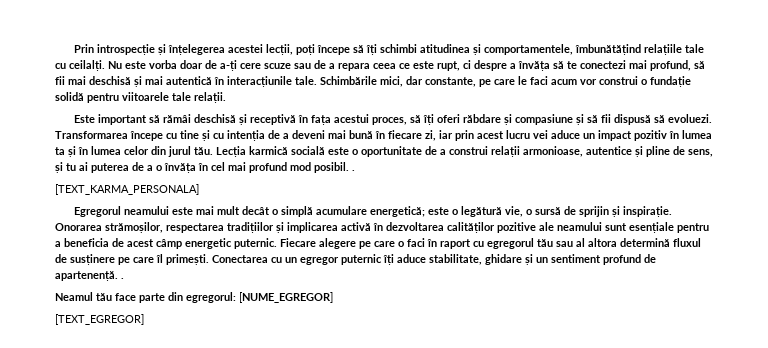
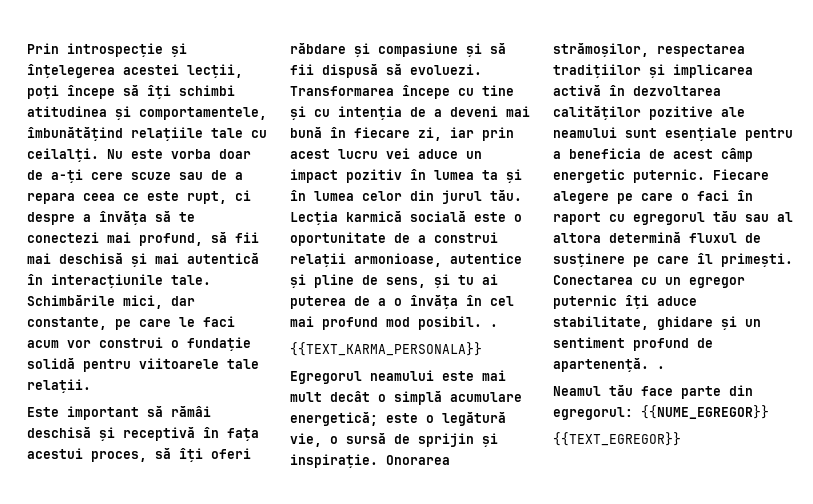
- [TEXT_KARMA_PERSONALA]
+ {{TEXT_KARMA_PERSONALA}}
- Neamul tău face parte din egregorul: [NUME_EGREGOR]
- [TEXT_EGREGOR]
+ Neamul tău face parte din egregorul: {{NUME_EGREGOR}}
+ {{TEXT_EGREGOR}}

